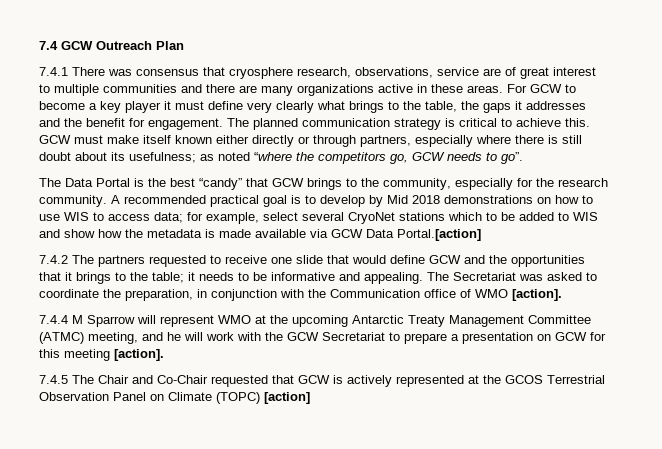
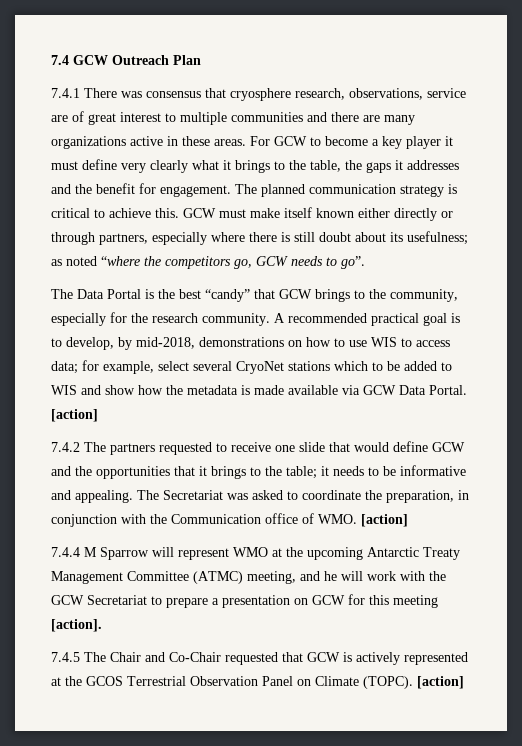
- For GCW to become a key player it must define very clearly what brings to the table, the gaps it addresses and the benefit for engagement.
+ For GCW to become a key player it must define very clearly what it brings to the table, the gaps it addresses and the benefit for engagement.
- A recommended practical goal is to develop by Mid 2018 demonstrations on how to use WIS to access data; for example, select several CryoNet stations which to be added to WIS and show how the metadata is made available via GCW Data Portal.[action]
+ A recommended practical goal is to develop, by mid-2018, demonstrations on how to use WIS to access data; for example, select several CryoNet stations which to be added to WIS and show how the metadata is made available via GCW Data Portal. [action]
- The Secretariat was asked to coordinate the preparation, in conjunction with the Communication office of WMO [action].
+ The Secretariat was asked to coordinate the preparation, in conjunction with the Communication office of WMO. [action]
- 7.4.5 The Chair and Co-Chair requested that GCW is actively represented at the GCOS Terrestrial Observation Panel on Climate (TOPC) [action]
+ 7.4.5 The Chair and Co-Chair requested that GCW is actively represented at the GCOS Terrestrial Observation Panel on Climate (TOPC). [action]

